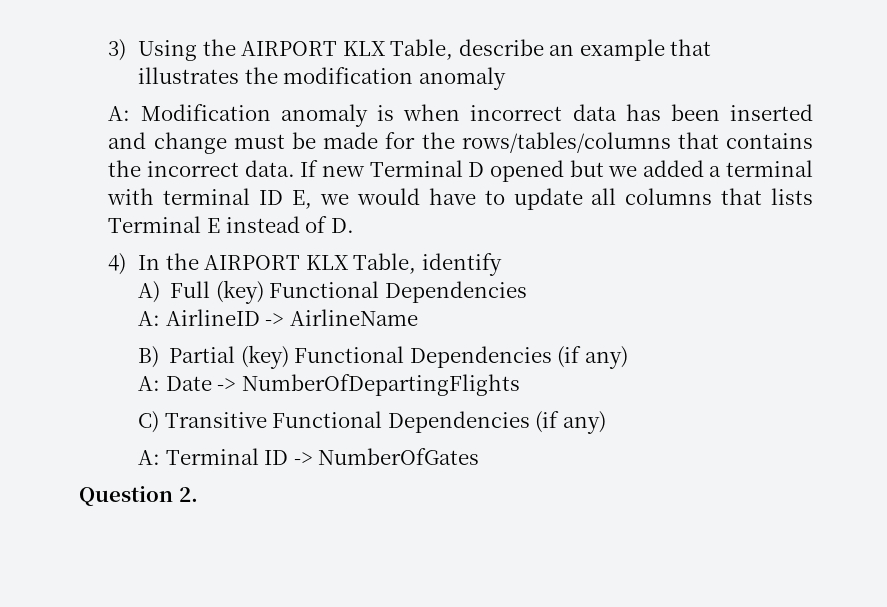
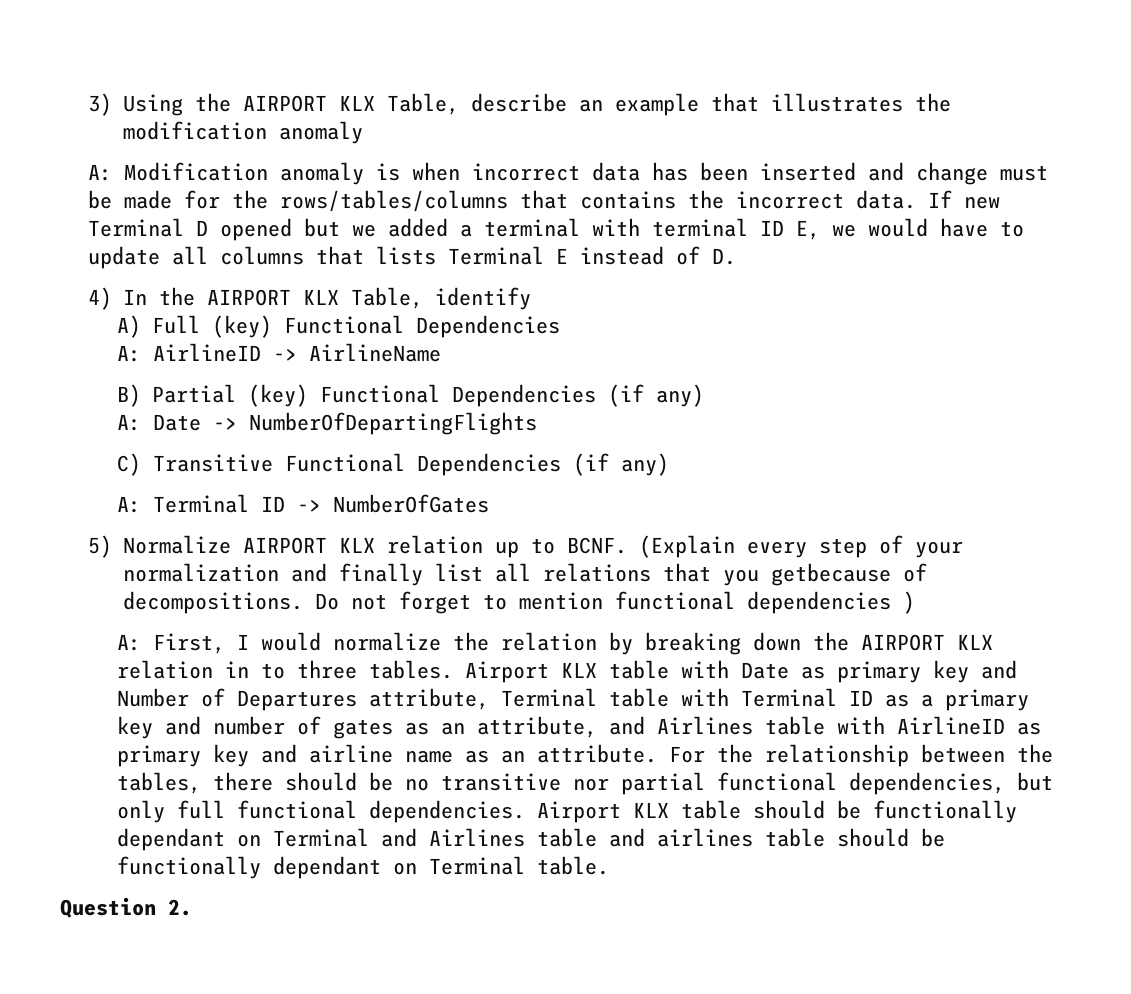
+ 5) Normalize AIRPORT KLX relation up to BCNF. (Explain every step of your normalization and finally list all relations that you getbecause of decompositions. Do not forget to mention functional dependencies )
+ A: First, I would normalize the relation by breaking down the AIRPORT KLX relation in to three tables. Airport KLX table with Date as primary key and Number of Departures attribute, Terminal table with Terminal ID as a primary key and number of gates as an attribute, and Airlines table with AirlineID as primary key and airline name as an attribute. For the relationship between the tables, there should be no transitive nor partial functional dependencies, but only full functional dependencies. Airport KLX table should be functionally dependant on Terminal and Airlines table and airlines table should be functionally dependant on Terminal table.

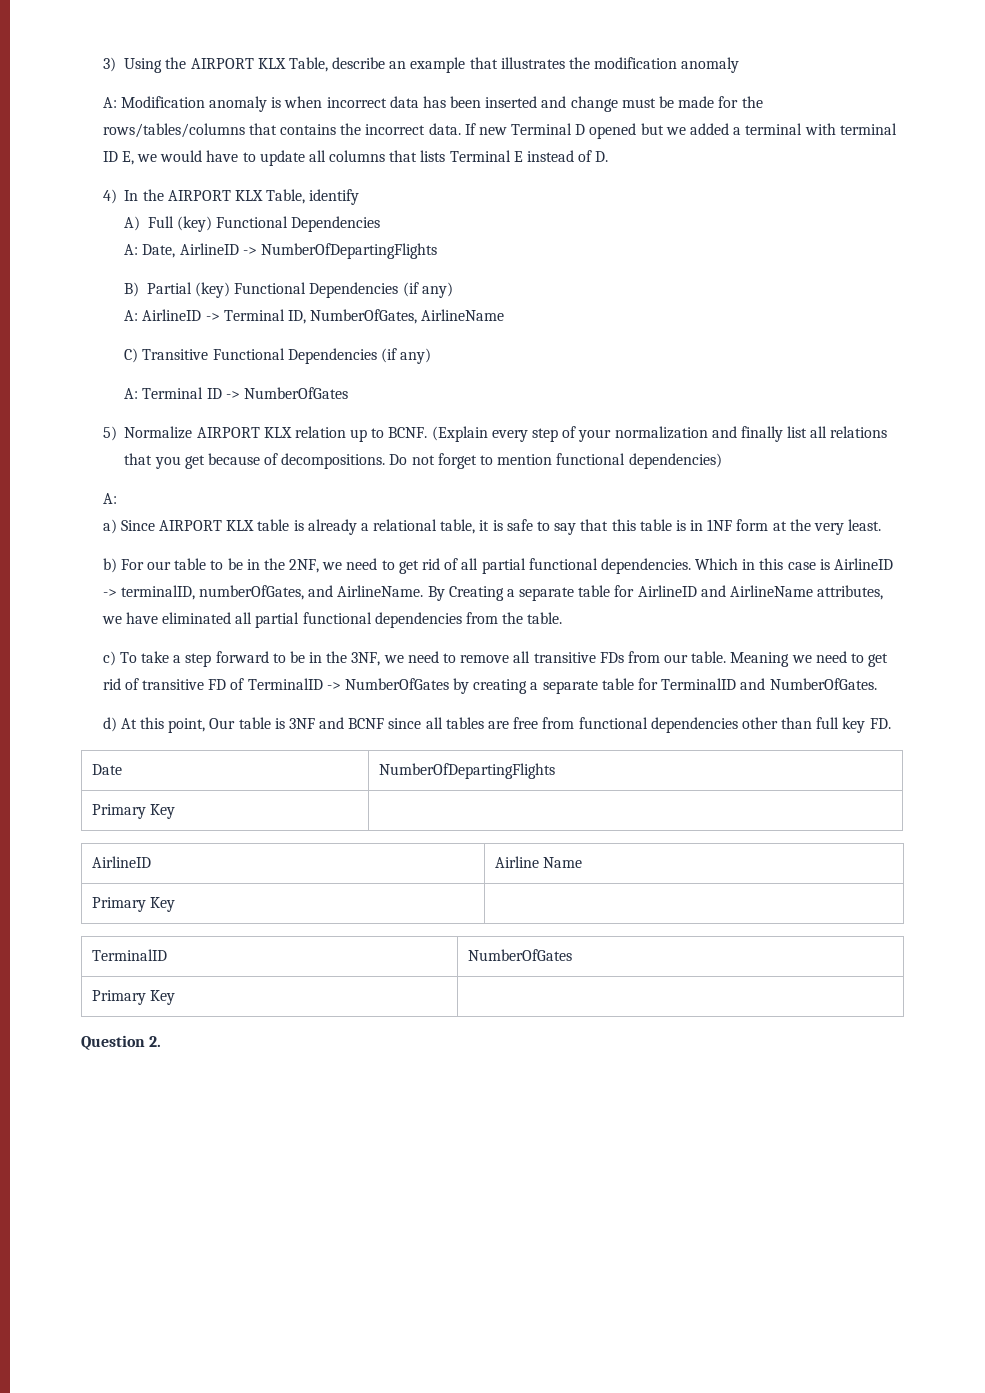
- A: AirlineID -> AirlineName
+ A: Date, AirlineID -> NumberOfDepartingFlights
- A: Date -> NumberOfDepartingFlights
+ A: AirlineID -> Terminal ID, NumberOfGates, AirlineName
- (Explain every step of your normalization and finally list all relations that you getbecause of decompositions.
+ (Explain every step of your normalization and finally list all relations that you get because of decompositions.
- Do not forget to mention functional dependencies )
- A: First, I would normalize the relation by breaking down the AIRPORT KLX relation in to three tables. Airport KLX table with Date as primary key and Number of Departures attribute, Terminal table with Terminal ID as a primary key and number of gates as an attribute, and Airlines table with AirlineID as primary key and airline name as an attribute. For the relationship between the tables, there should be no transitive nor partial functional dependencies, but only full functional dependencies. Airport KLX table should be functionally dependant on Terminal and Airlines table and airlines table should be functionally dependant on Terminal table.
+ Do not forget to mention functional dependencies)
+ A:
+ a) Since AIRPORT KLX table is already a relational table, it is safe to say that this table is in 1NF form at the very least.
+ b) For our table to be in the 2NF, we need to get rid of all partial functional dependencies. Which in this case is AirlineID -> terminalID, numberOfGates, and AirlineName. By Creating a separate table for AirlineID and AirlineName attributes, we have eliminated all partial functional dependencies from the table.
+ c) To take a step forward to be in the 3NF, we need to remove all transitive FDs from our table. Meaning we need to get rid of transitive FD of TerminalID -> NumberOfGates by creating a separate table for TerminalID and NumberOfGates.
+ d) At this point, Our table is 3NF and BCNF since all tables are free from functional dependencies other than full key FD.
+ Date | NumberOfDepartingFlights
+ Primary Key |
+ AirlineID | Airline Name
+ Primary Key |
+ TerminalID | NumberOfGates
+ Primary Key |

